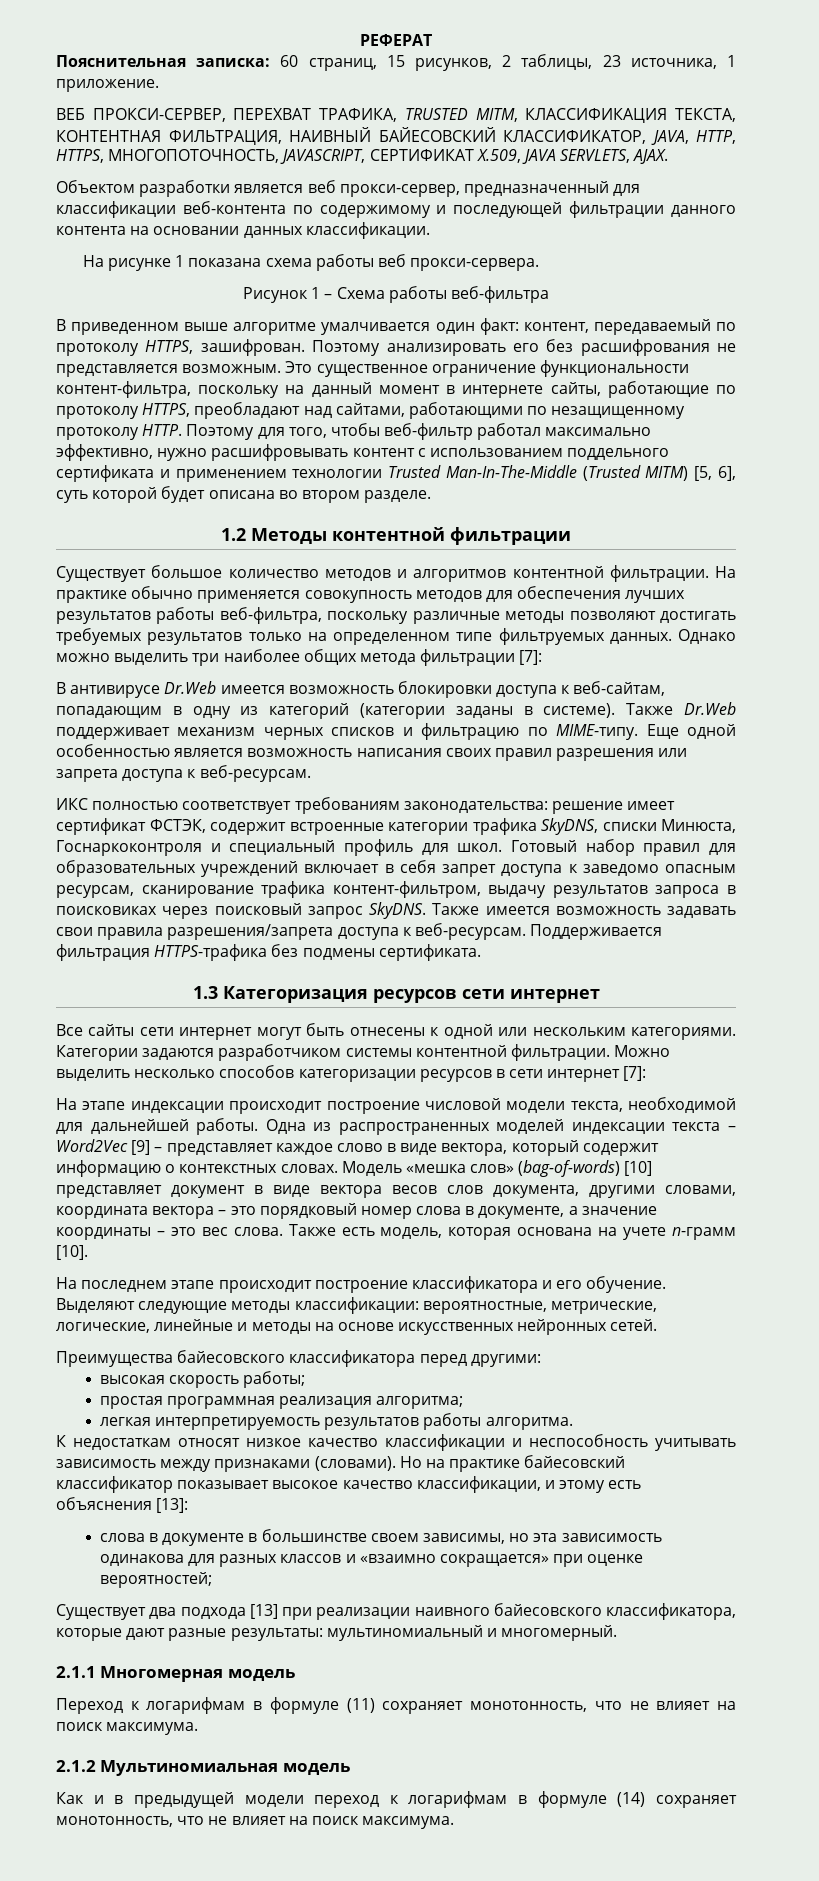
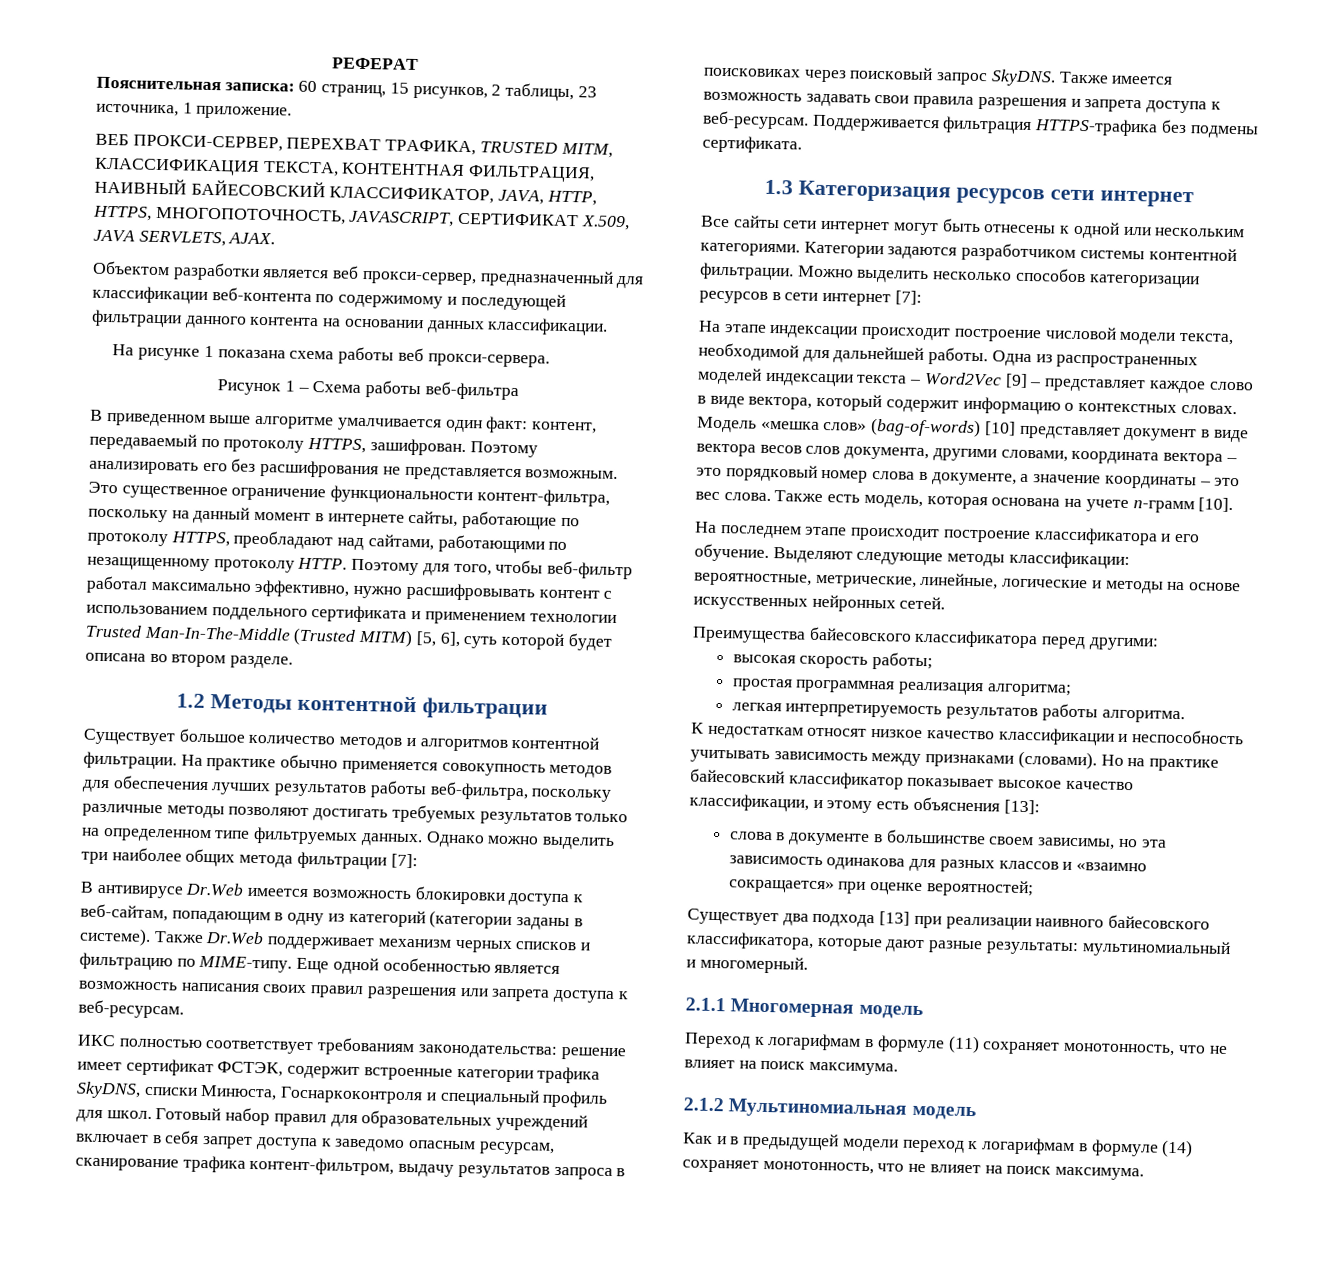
- Также имеется возможность задавать свои правила разрешения/запрета доступа к веб-ресурсам.
+ Также имеется возможность задавать свои правила разрешения и запрета доступа к веб-ресурсам.
- Выделяют следующие методы классификации: вероятностные, метрические, логические, линейные и методы на основе искусственных нейронных сетей.
+ Выделяют следующие методы классификации: вероятностные, метрические, линейные, логические и методы на основе искусственных нейронных сетей.

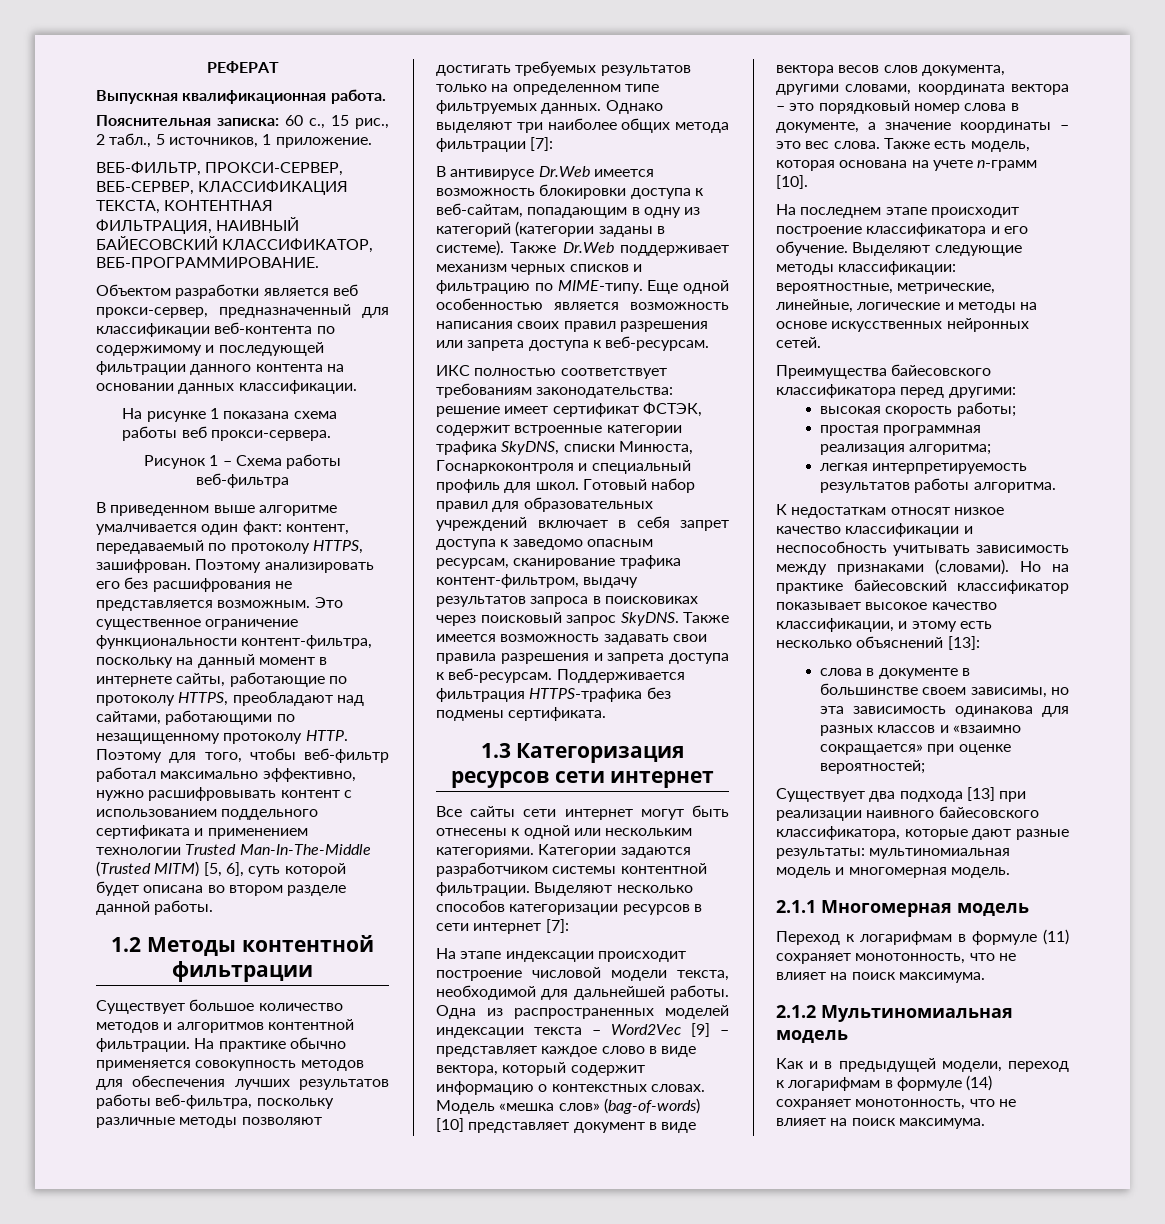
+ Выпускная квалификационная работа.
- Пояснительная записка: 60 страниц, 15 рисунков, 2 таблицы, 23 источника, 1 приложение.
- ВЕБ ПРОКСИ-СЕРВЕР, ПЕРЕХВАТ ТРАФИКА, TRUSTED MITM, КЛАССИФИКАЦИЯ ТЕКСТА, КОНТЕНТНАЯ ФИЛЬТРАЦИЯ, НАИВНЫЙ БАЙЕСОВСКИЙ КЛАССИФИКАТОР, JAVA, HTTP, HTTPS, МНОГОПОТОЧНОСТЬ, JAVASCRIPT, СЕРТИФИКАТ X.509, JAVA SERVLETS, AJAX.
+ Пояснительная записка: 60 с., 15 рис., 2 табл., 5 источников, 1 приложение.
+ ВЕБ-ФИЛЬТР, ПРОКСИ-СЕРВЕР, ВЕБ-СЕРВЕР, КЛАССИФИКАЦИЯ ТЕКСТА, КОНТЕНТНАЯ ФИЛЬТРАЦИЯ, НАИВНЫЙ БАЙЕСОВСКИЙ КЛАССИФИКАТОР, ВЕБ-ПРОГРАММИРОВАНИЕ.
- Поэтому для того, чтобы веб-фильтр работал максимально эффективно, нужно расшифровывать контент с использованием поддельного сертификата и применением технологии Trusted Man-In-The-Middle (Trusted MITM) [5, 6], суть которой будет описана во втором разделе.
+ Поэтому для того, чтобы веб-фильтр работал максимально эффективно, нужно расшифровывать контент с использованием поддельного сертификата и применением технологии Trusted Man-In-The-Middle (Trusted MITM) [5, 6], суть которой будет описана во втором разделе данной работы.
- Однако можно выделить три наиболее общих метода фильтрации [7]:
+ Однако выделяют три наиболее общих метода фильтрации [7]:
- Можно выделить несколько способов категоризации ресурсов в сети интернет [7]:
+ Выделяют несколько способов категоризации ресурсов в сети интернет [7]:
- Но на практике байесовский классификатор показывает высокое качество классификации, и этому есть объяснения [13]:
+ Но на практике байесовский классификатор показывает высокое качество классификации, и этому есть несколько объяснений [13]:
- Существует два подхода [13] при реализации наивного байесовского классификатора, которые дают разные результаты: мультиномиальный и многомерный.
+ Существует два подхода [13] при реализации наивного байесовского классификатора, которые дают разные результаты: мультиномиальная модель и многомерная модель.
- Как и в предыдущей модели переход к логарифмам в формуле (14) сохраняет монотонность, что не влияет на поиск максимума.
+ Как и в предыдущей модели, переход к логарифмам в формуле (14) сохраняет монотонность, что не влияет на поиск максимума.

